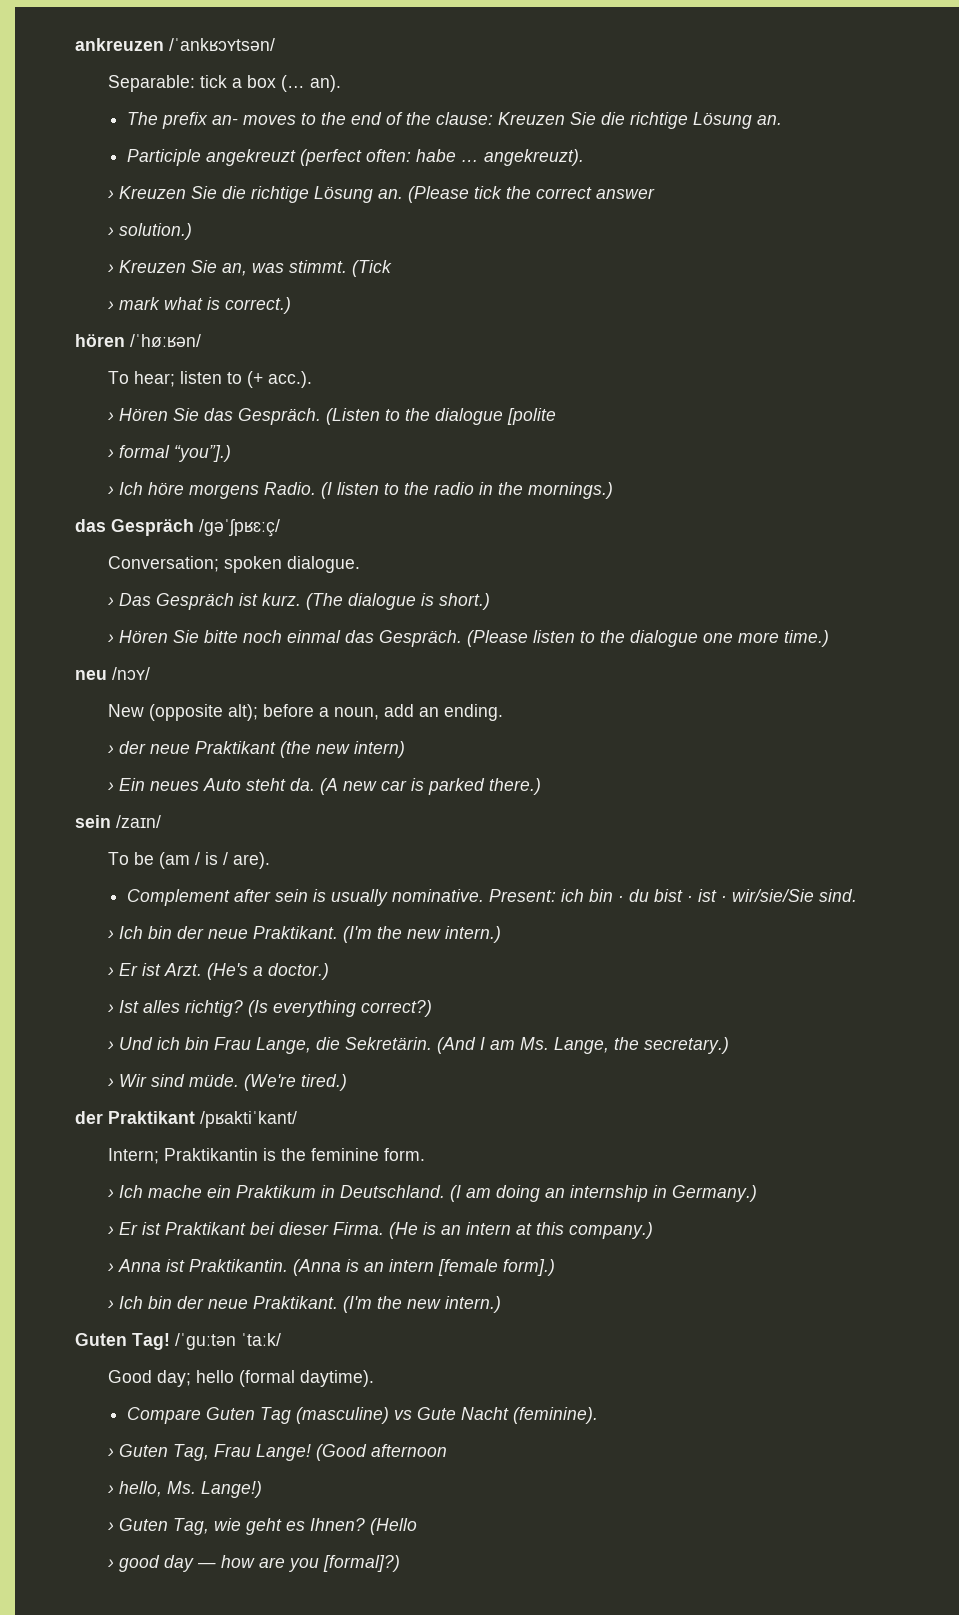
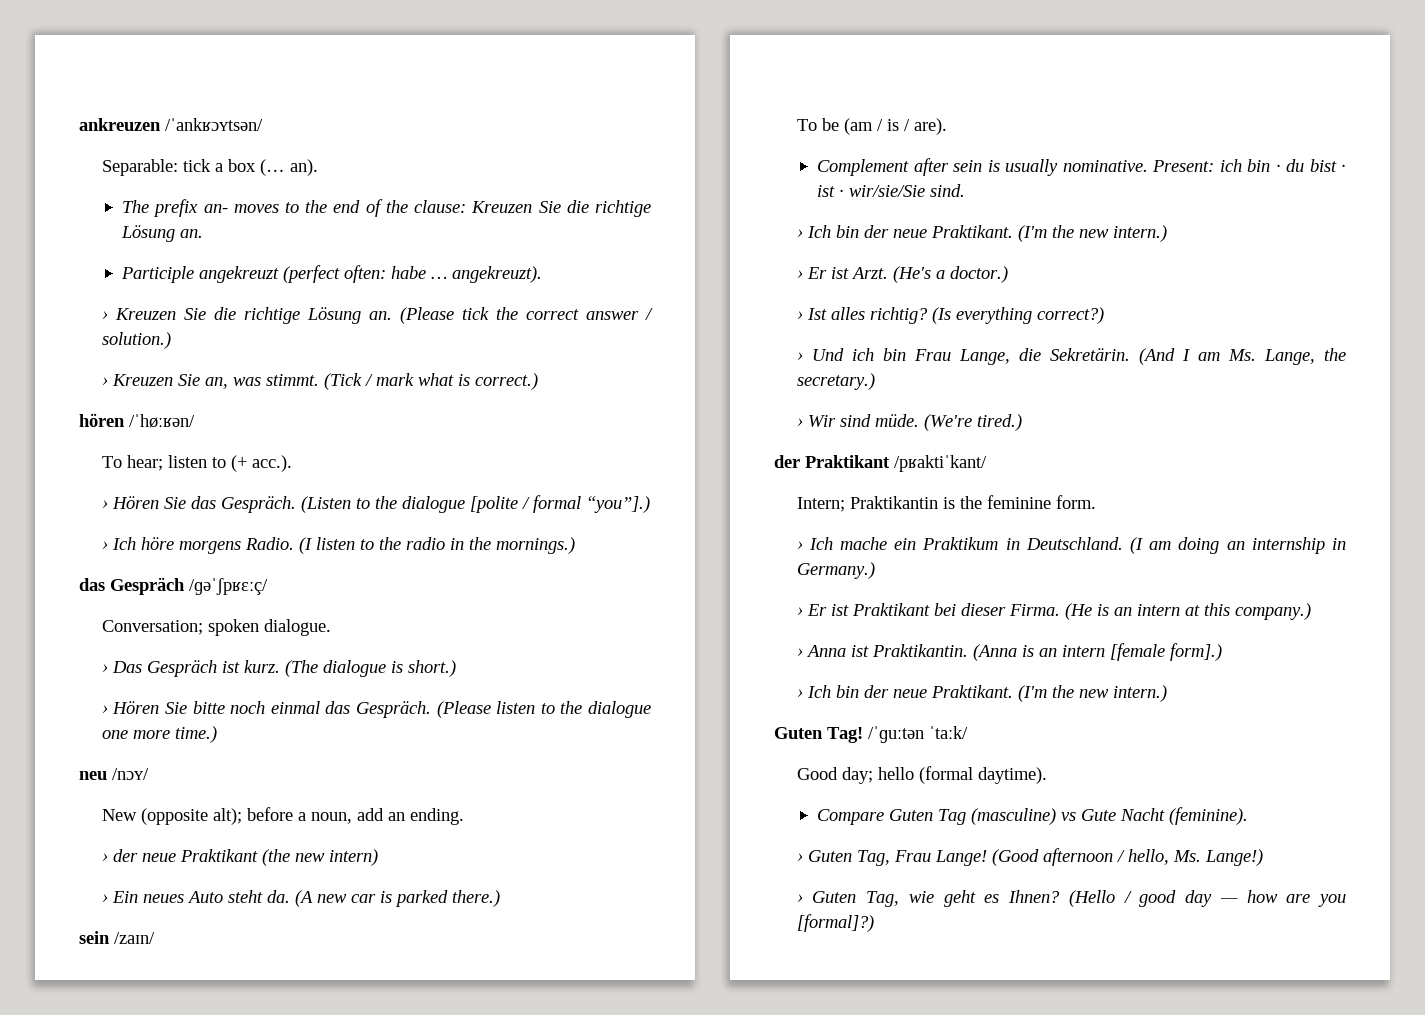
- (Please tick the correct answer
- › solution.)
+ (Please tick the correct answer / solution.)
- (Tick
- › mark what is correct.)
+ (Tick / mark what is correct.)
- (Listen to the dialogue [polite
- › formal “you”].)
+ (Listen to the dialogue [polite / formal “you”].)
- (Good afternoon
- › hello, Ms. Lange!)
+ (Good afternoon / hello, Ms. Lange!)
- (Hello
- › good day — how are you [formal]?)
+ (Hello / good day — how are you [formal]?)

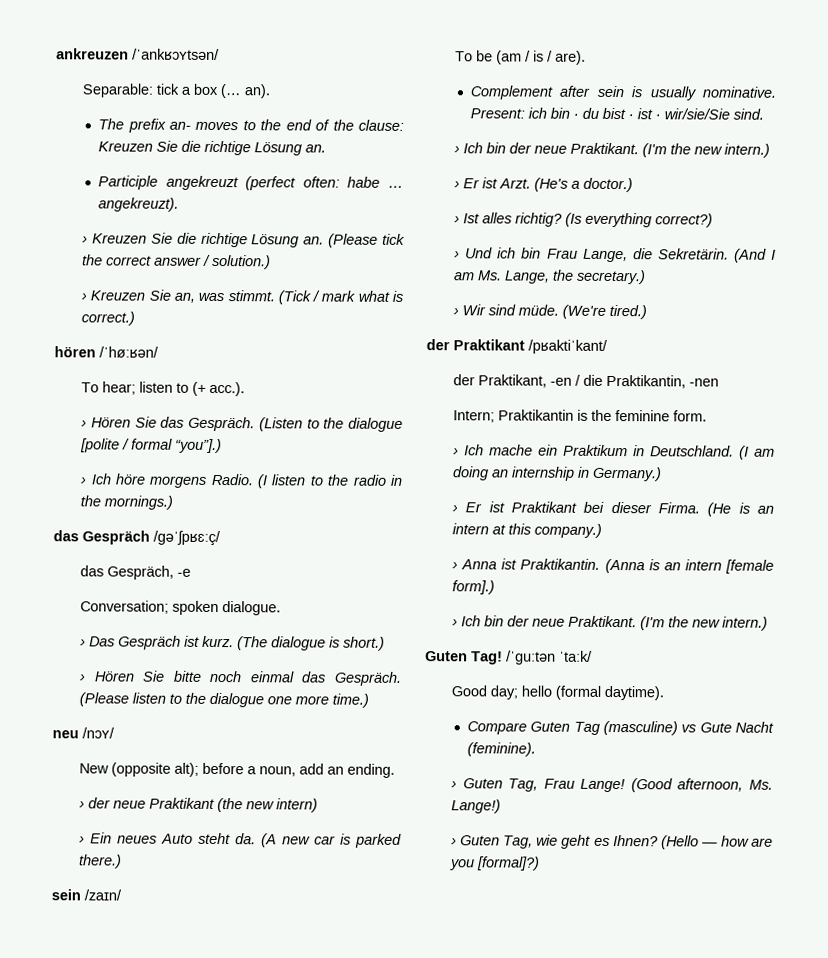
+ das Gespräch, -e
+ der Praktikant, -en / die Praktikantin, -nen
- (Good afternoon / hello, Ms. Lange!)
+ (Good afternoon, Ms. Lange!)
- (Hello / good day — how are you [formal]?)
+ (Hello — how are you [formal]?)

